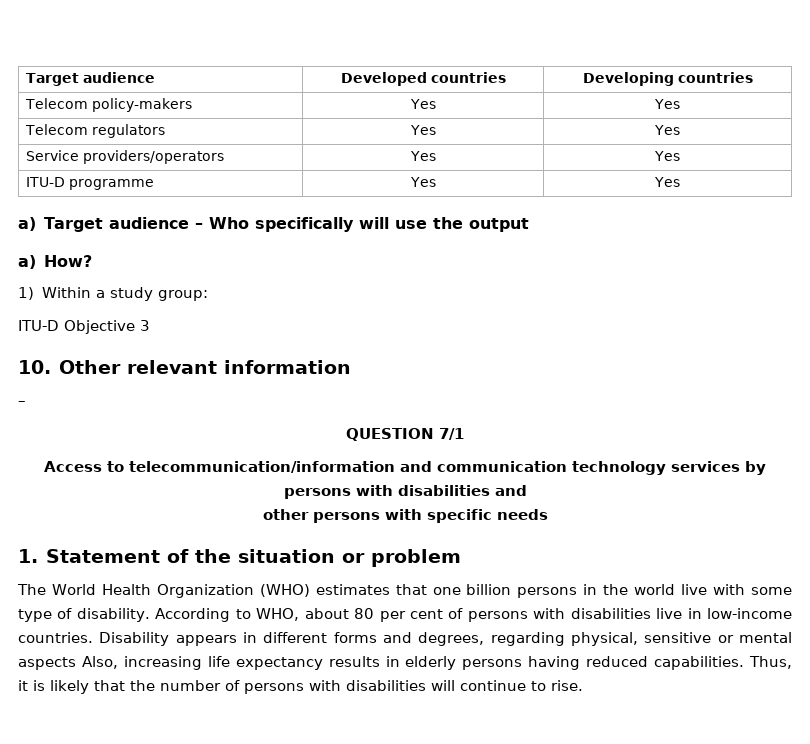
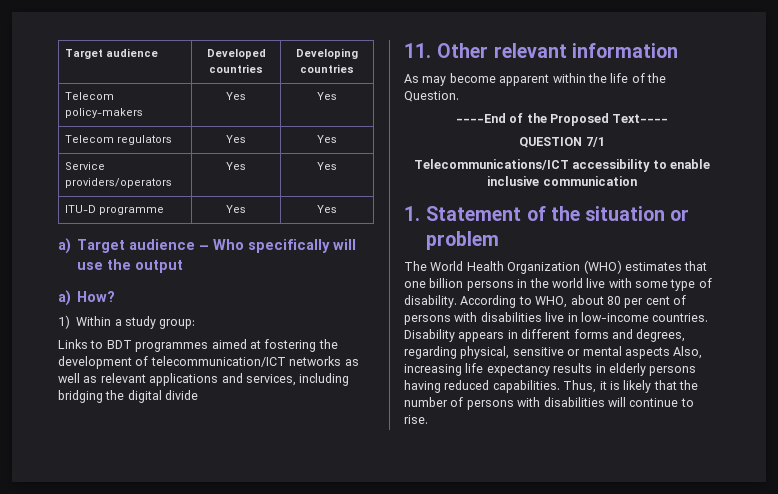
- ITU-D Objective 3
- 10. Other relevant information
- –
+ Links to BDT programmes aimed at fostering the development of telecommunication/ICT networks as well as relevant applications and services, including bridging the digital divide
+ 11. Other relevant information
+ As may become apparent within the life of the Question.
+ ----End of the Proposed Text----
  QUESTION 7/1
- Access to telecommunication/information and communication technology services by persons with disabilities and
- other persons with specific needs
+ Telecommunications/ICT accessibility to enable inclusive communication

